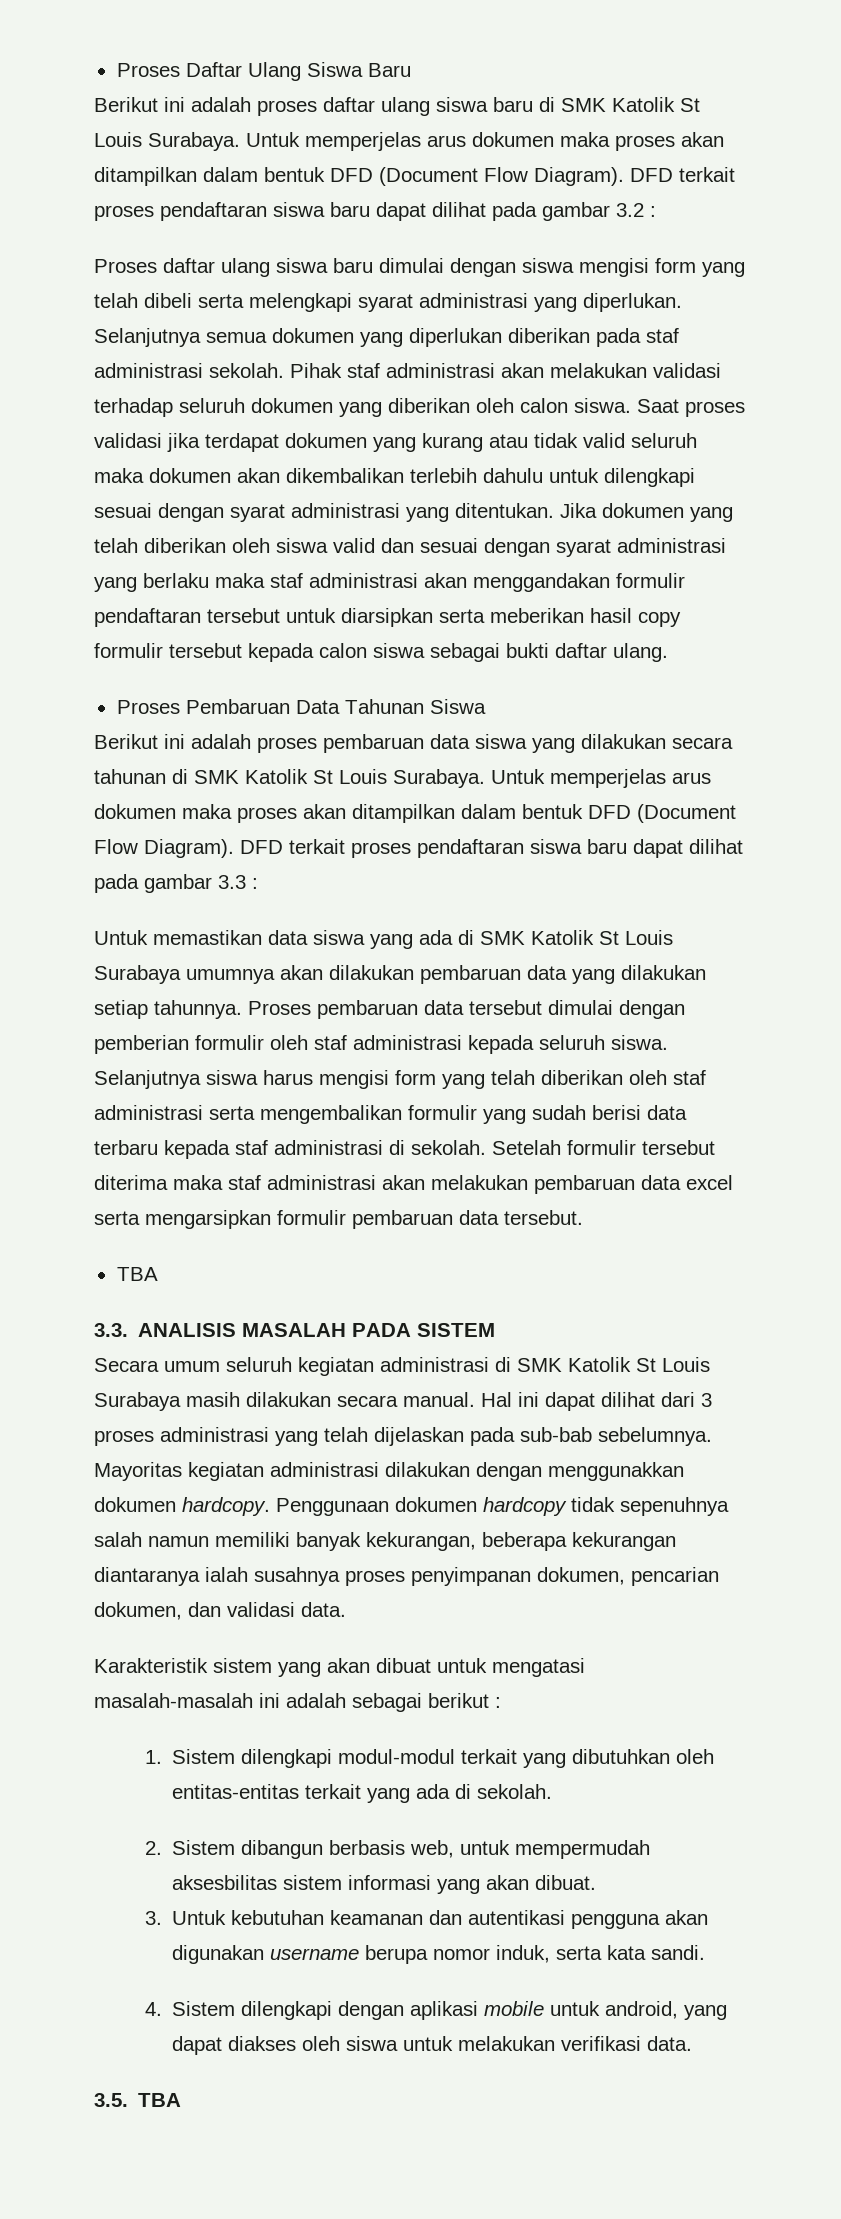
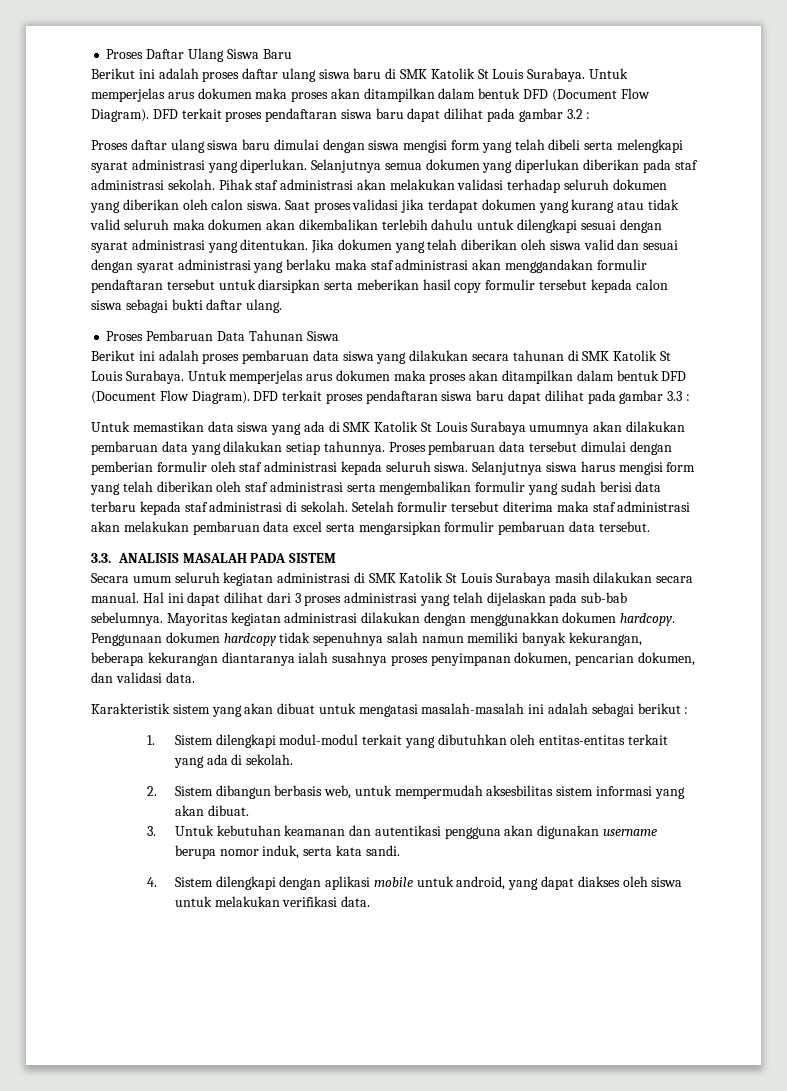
  Setelah formulir tersebut diterima maka staf administrasi akan melakukan pembaruan data excel serta mengarsipkan formulir pembaruan data tersebut.
- TBA
- 3.5. TBA

